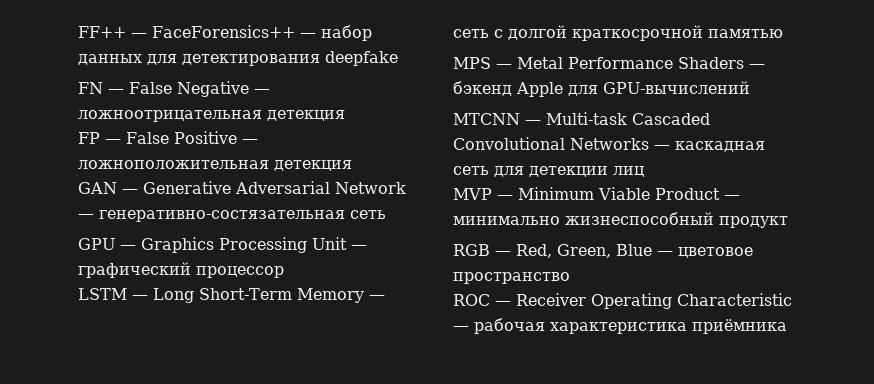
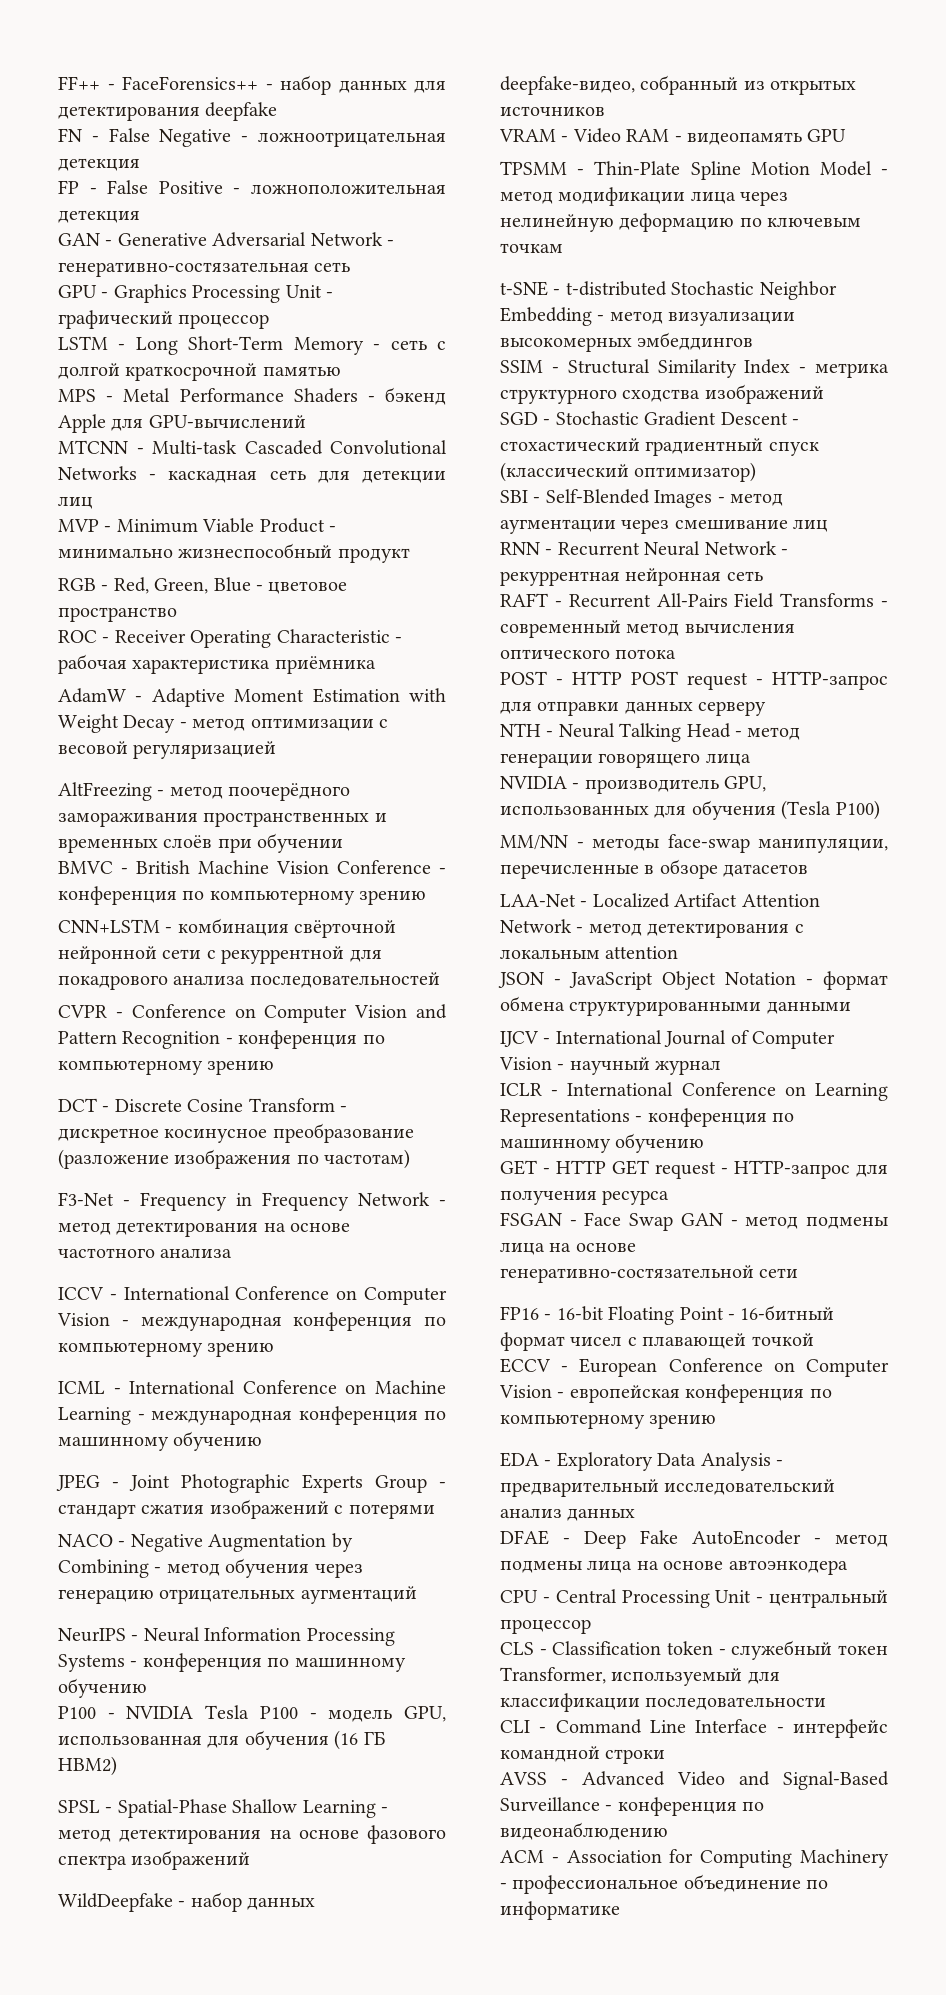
- FF++ — FaceForensics++ — набор данных для детектирования deepfake
+ FF++ - FaceForensics++ - набор данных для детектирования deepfake
- FN — False Negative — ложноотрицательная детекция
+ FN - False Negative - ложноотрицательная детекция
- FP — False Positive — ложноположительная детекция
+ FP - False Positive - ложноположительная детекция
- GAN — Generative Adversarial Network — генеративно-состязательная сеть
+ GAN - Generative Adversarial Network - генеративно-состязательная сеть
- GPU — Graphics Processing Unit — графический процессор
+ GPU - Graphics Processing Unit - графический процессор
- LSTM — Long Short-Term Memory — сеть с долгой краткосрочной памятью
+ LSTM - Long Short-Term Memory - сеть с долгой краткосрочной памятью
- MPS — Metal Performance Shaders — бэкенд Apple для GPU-вычислений
+ MPS - Metal Performance Shaders - бэкенд Apple для GPU-вычислений
- MTCNN — Multi-task Cascaded Convolutional Networks — каскадная сеть для детекции лиц
+ MTCNN - Multi-task Cascaded Convolutional Networks - каскадная сеть для детекции лиц
- MVP — Minimum Viable Product — минимально жизнеспособный продукт
+ MVP - Minimum Viable Product - минимально жизнеспособный продукт
- RGB — Red, Green, Blue — цветовое пространство
+ RGB - Red, Green, Blue - цветовое пространство
- ROC — Receiver Operating Characteristic — рабочая характеристика приёмника
+ ROC - Receiver Operating Characteristic - рабочая характеристика приёмника
+ AdamW - Adaptive Moment Estimation with Weight Decay - метод оптимизации с весовой регуляризацией
+ AltFreezing - метод поочерёдного замораживания пространственных и временных слоёв при обучении
+ BMVC - British Machine Vision Conference - конференция по компьютерному зрению
+ CNN+LSTM - комбинация свёрточной нейронной сети с рекуррентной для покадрового анализа последовательностей
+ CVPR - Conference on Computer Vision and Pattern Recognition - конференция по компьютерному зрению
+ DCT - Discrete Cosine Transform - дискретное косинусное преобразование (разложение изображения по частотам)
+ F3-Net - Frequency in Frequency Network - метод детектирования на основе частотного анализа
+ ICCV - International Conference on Computer Vision - международная конференция по компьютерному зрению
+ ICML - International Conference on Machine Learning - международная конференция по машинному обучению
+ JPEG - Joint Photographic Experts Group - стандарт сжатия изображений с потерями
+ NACO - Negative Augmentation by Combining - метод обучения через генерацию отрицательных аугментаций
+ NeurIPS - Neural Information Processing Systems - конференция по машинному обучению
+ P100 - NVIDIA Tesla P100 - модель GPU, использованная для обучения (16 ГБ HBM2)
+ SPSL - Spatial-Phase Shallow Learning - метод детектирования на основе фазового спектра изображений
+ WildDeepfake - набор данных deepfake-видео, собранный из открытых источников
+ VRAM - Video RAM - видеопамять GPU
+ TPSMM - Thin-Plate Spline Motion Model - метод модификации лица через нелинейную деформацию по ключевым точкам
+ t-SNE - t-distributed Stochastic Neighbor Embedding - метод визуализации высокомерных эмбеддингов
+ SSIM - Structural Similarity Index - метрика структурного сходства изображений
+ SGD - Stochastic Gradient Descent - стохастический градиентный спуск (классический оптимизатор)
+ SBI - Self-Blended Images - метод аугментации через смешивание лиц
+ RNN - Recurrent Neural Network - рекуррентная нейронная сеть
+ RAFT - Recurrent All-Pairs Field Transforms - современный метод вычисления оптического потока
+ POST - HTTP POST request - HTTP-запрос для отправки данных серверу
+ NTH - Neural Talking Head - метод генерации говорящего лица
+ NVIDIA - производитель GPU, использованных для обучения (Tesla P100)
+ MM/NN - методы face-swap манипуляции, перечисленные в обзоре датасетов
+ LAA-Net - Localized Artifact Attention Network - метод детектирования с локальным attention
+ JSON - JavaScript Object Notation - формат обмена структурированными данными
+ IJCV - International Journal of Computer Vision - научный журнал
+ ICLR - International Conference on Learning Representations - конференция по машинному обучению
+ GET - HTTP GET request - HTTP-запрос для получения ресурса
+ FSGAN - Face Swap GAN - метод подмены лица на основе генеративно-состязательной сети
+ FP16 - 16-bit Floating Point - 16-битный формат чисел с плавающей точкой
+ ECCV - European Conference on Computer Vision - европейская конференция по компьютерному зрению
+ EDA - Exploratory Data Analysis - предварительный исследовательский анализ данных
+ DFAE - Deep Fake AutoEncoder - метод подмены лица на основе автоэнкодера
+ CPU - Central Processing Unit - центральный процессор
+ CLS - Classification token - служебный токен Transformer, используемый для классификации последовательности
+ CLI - Command Line Interface - интерфейс командной строки
+ AVSS - Advanced Video and Signal-Based Surveillance - конференция по видеонаблюдению
+ ACM - Association for Computing Machinery - профессиональное объединение по информатике

